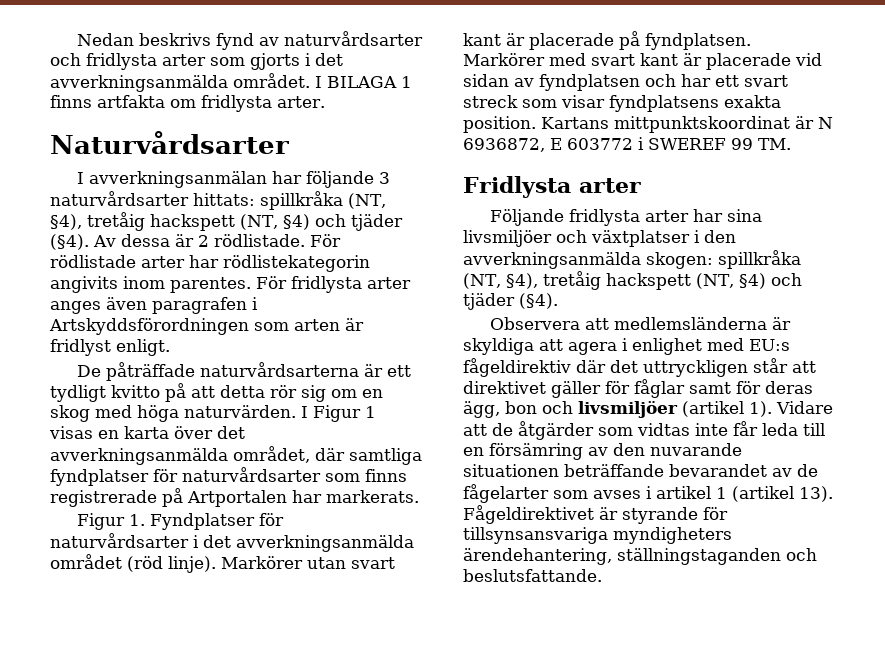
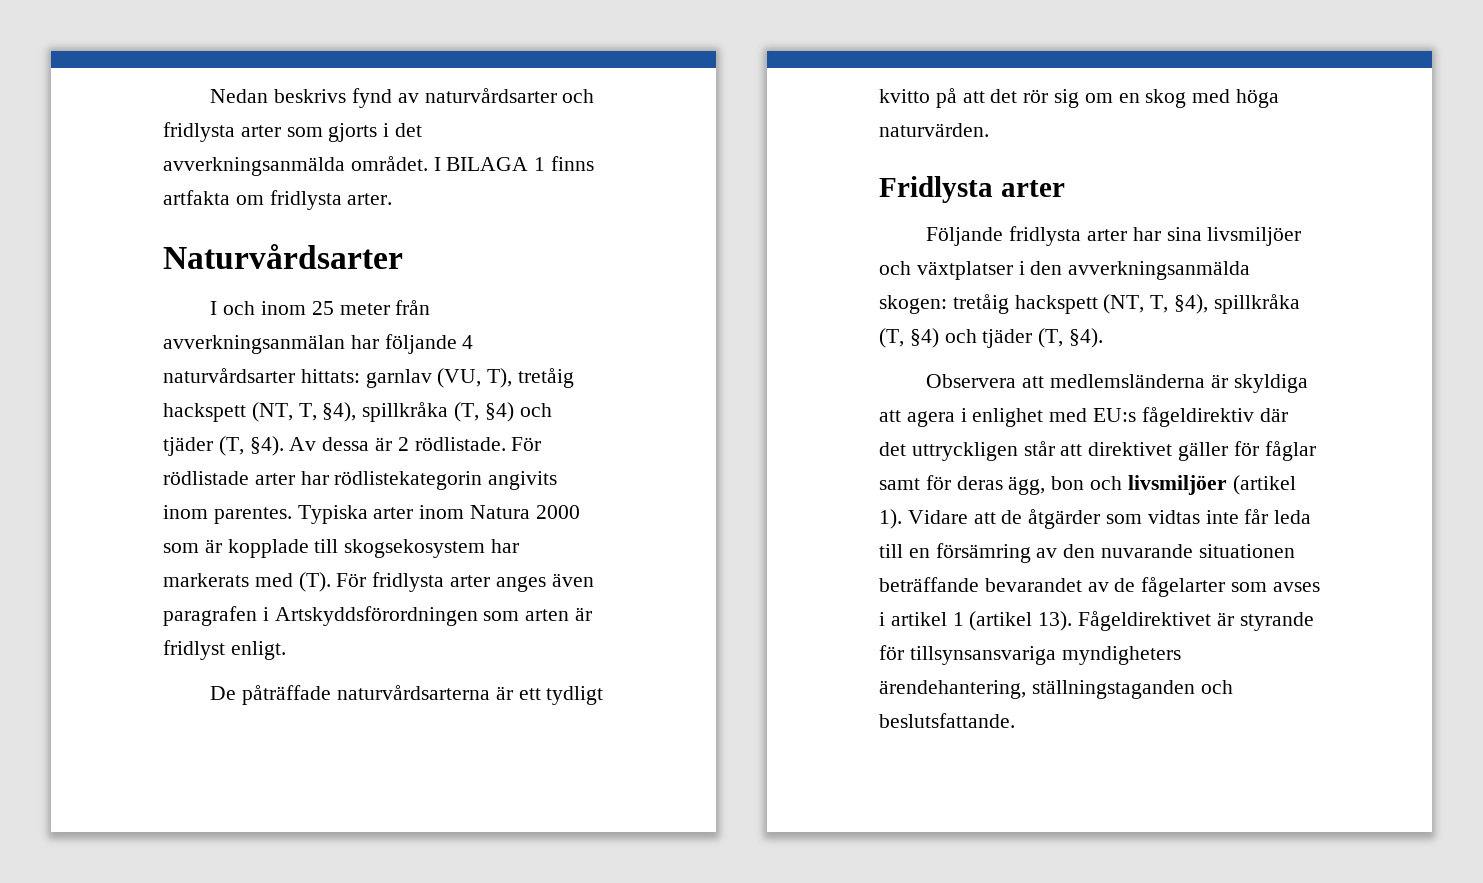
- I avverkningsanmälan har följande 3 naturvårdsarter hittats: spillkråka (NT, §4), tretåig hackspett (NT, §4) och tjäder (§4).
+ I och inom 25 meter från avverkningsanmälan har följande 4 naturvårdsarter hittats: garnlav (VU, T), tretåig hackspett (NT, T, §4), spillkråka (T, §4) och tjäder (T, §4).
- För fridlysta arter anges även paragrafen i Artskyddsförordningen som arten är fridlyst enligt.
+ Typiska arter inom Natura 2000 som är kopplade till skogsekosystem har markerats med (T). För fridlysta arter anges även paragrafen i Artskyddsförordningen som arten är fridlyst enligt.
- De påträffade naturvårdsarterna är ett tydligt kvitto på att detta rör sig om en skog med höga naturvärden. I Figur 1 visas en karta över det avverkningsanmälda området, där samtliga fyndplatser för naturvårdsarter som finns registrerade på Artportalen har markerats.
- Figur 1. Fyndplatser för naturvårdsarter i det avverkningsanmälda området (röd linje). Markörer utan svart kant är placerade på fyndplatsen. Markörer med svart kant är placerade vid sidan av fyndplatsen och har ett svart streck som visar fyndplatsens exakta position. Kartans mittpunktskoordinat är N 6936872, E 603772 i SWEREF 99 TM.
+ De påträffade naturvårdsarterna är ett tydligt kvitto på att det rör sig om en skog med höga naturvärden.
- Följande fridlysta arter har sina livsmiljöer och växtplatser i den avverkningsanmälda skogen: spillkråka (NT, §4), tretåig hackspett (NT, §4) och tjäder (§4).
+ Följande fridlysta arter har sina livsmiljöer och växtplatser i den avverkningsanmälda skogen: tretåig hackspett (NT, T, §4), spillkråka (T, §4) och tjäder (T, §4).

